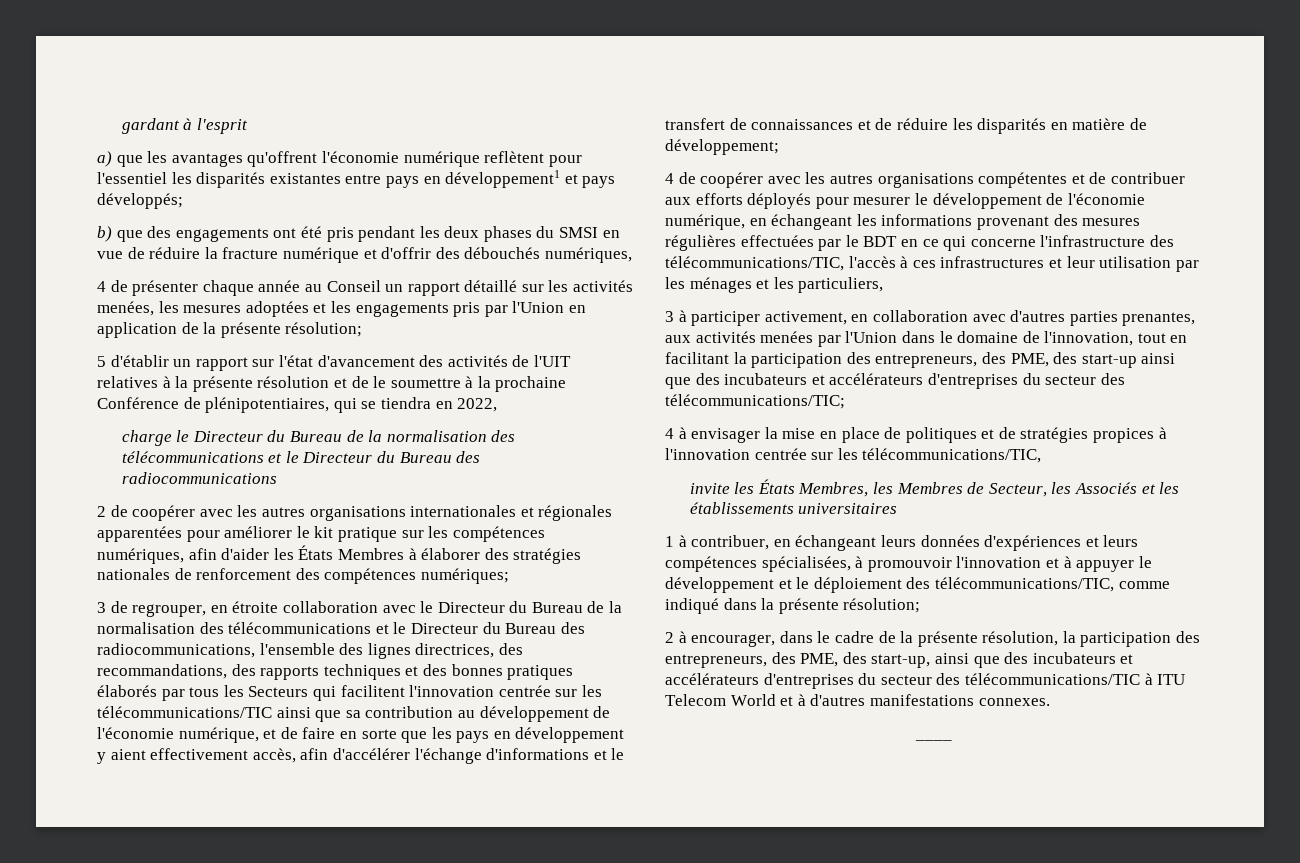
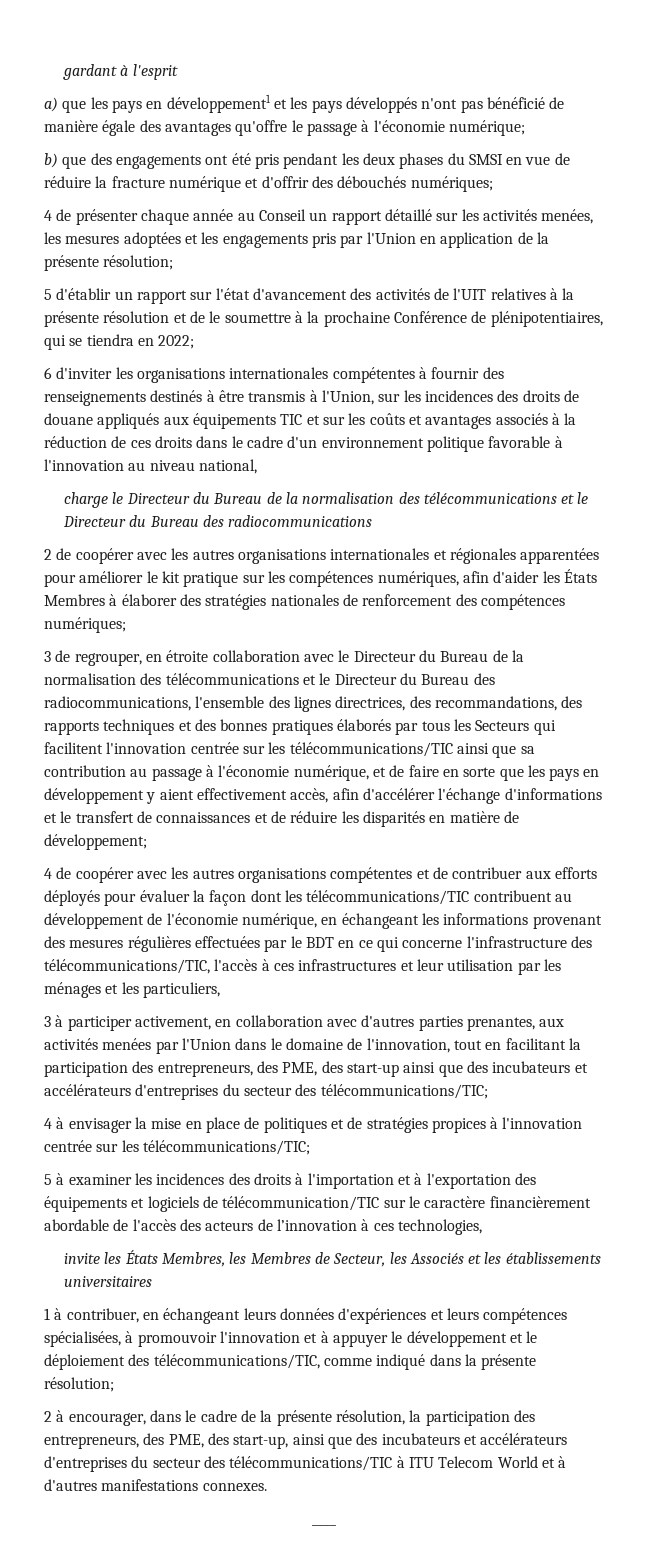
- a) que les avantages qu'offrent l'économie numérique reflètent pour l'essentiel les disparités existantes entre pays en développement1 et pays développés;
+ a) que les pays en développement1 et les pays développés n'ont pas bénéficié de manière égale des avantages qu'offre le passage à l'économie numérique;
- b) que des engagements ont été pris pendant les deux phases du SMSI en vue de réduire la fracture numérique et d'offrir des débouchés numériques,
+ b) que des engagements ont été pris pendant les deux phases du SMSI en vue de réduire la fracture numérique et d'offrir des débouchés numériques;
- 5 d'établir un rapport sur l'état d'avancement des activités de l'UIT relatives à la présente résolution et de le soumettre à la prochaine Conférence de plénipotentiaires, qui se tiendra en 2022,
+ 5 d'établir un rapport sur l'état d'avancement des activités de l'UIT relatives à la présente résolution et de le soumettre à la prochaine Conférence de plénipotentiaires, qui se tiendra en 2022;
+ 6 d'inviter les organisations internationales compétentes à fournir des renseignements destinés à être transmis à l'Union, sur les incidences des droits de douane appliqués aux équipements TIC et sur les coûts et avantages associés à la réduction de ces droits dans le cadre d'un environnement politique favorable à l'innovation au niveau national,
- 3 de regrouper, en étroite collaboration avec le Directeur du Bureau de la normalisation des télécommunications et le Directeur du Bureau des radiocommunications, l'ensemble des lignes directrices, des recommandations, des rapports techniques et des bonnes pratiques élaborés par tous les Secteurs qui facilitent l'innovation centrée sur les télécommunications/TIC ainsi que sa contribution au développement de l'économie numérique, et de faire en sorte que les pays en développement y aient effectivement accès, afin d'accélérer l'échange d'informations et le transfert de connaissances et de réduire les disparités en matière de développement;
+ 3 de regrouper, en étroite collaboration avec le Directeur du Bureau de la normalisation des télécommunications et le Directeur du Bureau des radiocommunications, l'ensemble des lignes directrices, des recommandations, des rapports techniques et des bonnes pratiques élaborés par tous les Secteurs qui facilitent l'innovation centrée sur les télécommunications/TIC ainsi que sa contribution au passage à l'économie numérique, et de faire en sorte que les pays en développement y aient effectivement accès, afin d'accélérer l'échange d'informations et le transfert de connaissances et de réduire les disparités en matière de développement;
- 4 de coopérer avec les autres organisations compétentes et de contribuer aux efforts déployés pour mesurer le développement de l'économie numérique, en échangeant les informations provenant des mesures régulières effectuées par le BDT en ce qui concerne l'infrastructure des télécommunications/TIC, l'accès à ces infrastructures et leur utilisation par les ménages et les particuliers,
+ 4 de coopérer avec les autres organisations compétentes et de contribuer aux efforts déployés pour évaluer la façon dont les télécommunications/TIC contribuent au développement de l'économie numérique, en échangeant les informations provenant des mesures régulières effectuées par le BDT en ce qui concerne l'infrastructure des télécommunications/TIC, l'accès à ces infrastructures et leur utilisation par les ménages et les particuliers,
- 4 à envisager la mise en place de politiques et de stratégies propices à l'innovation centrée sur les télécommunications/TIC,
+ 4 à envisager la mise en place de politiques et de stratégies propices à l'innovation centrée sur les télécommunications/TIC;
+ 5 à examiner les incidences des droits à l'importation et à l'exportation des équipements et logiciels de télécommunication/TIC sur le caractère financièrement abordable de l'accès des acteurs de l’innovation à ces technologies,

